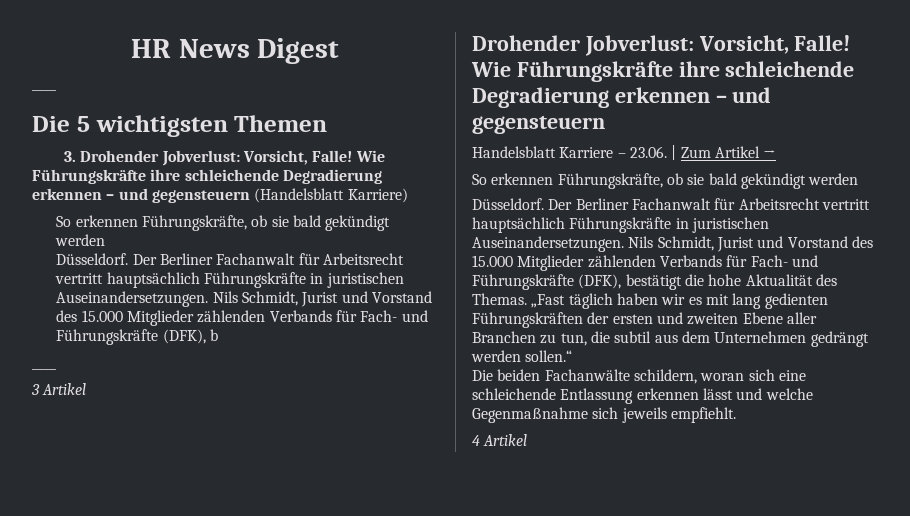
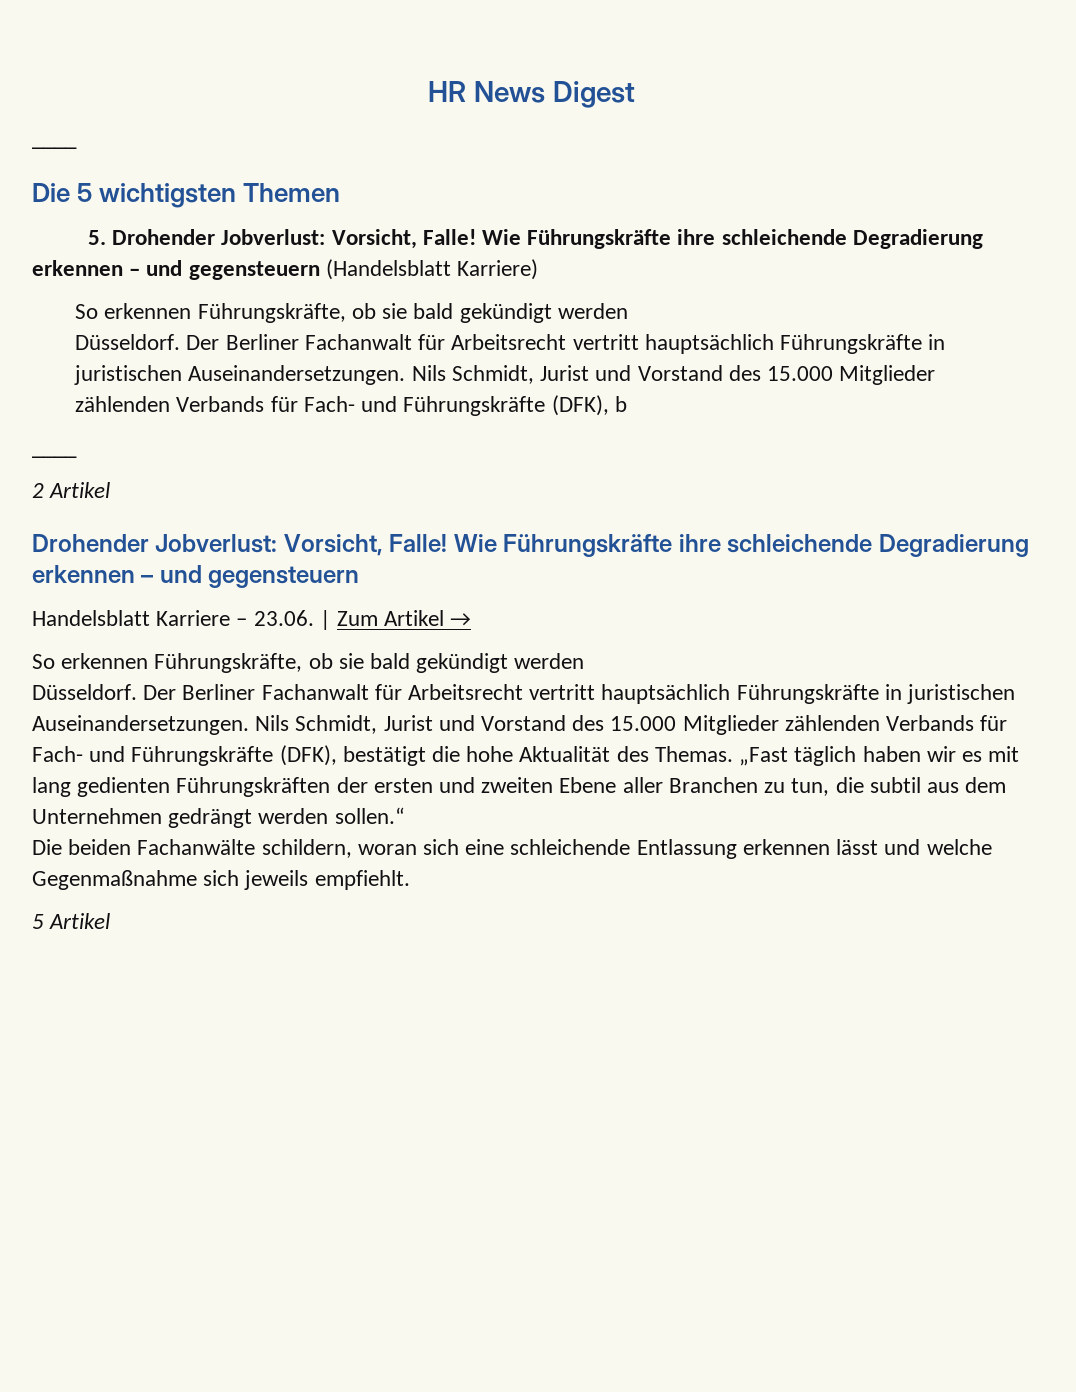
- 3. Drohender Jobverlust: Vorsicht, Falle!
+ 5. Drohender Jobverlust: Vorsicht, Falle!
- 3 Artikel
+ 2 Artikel
- 4 Artikel
+ 5 Artikel

